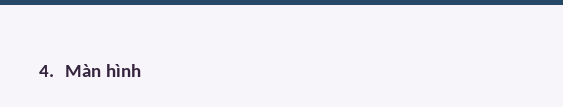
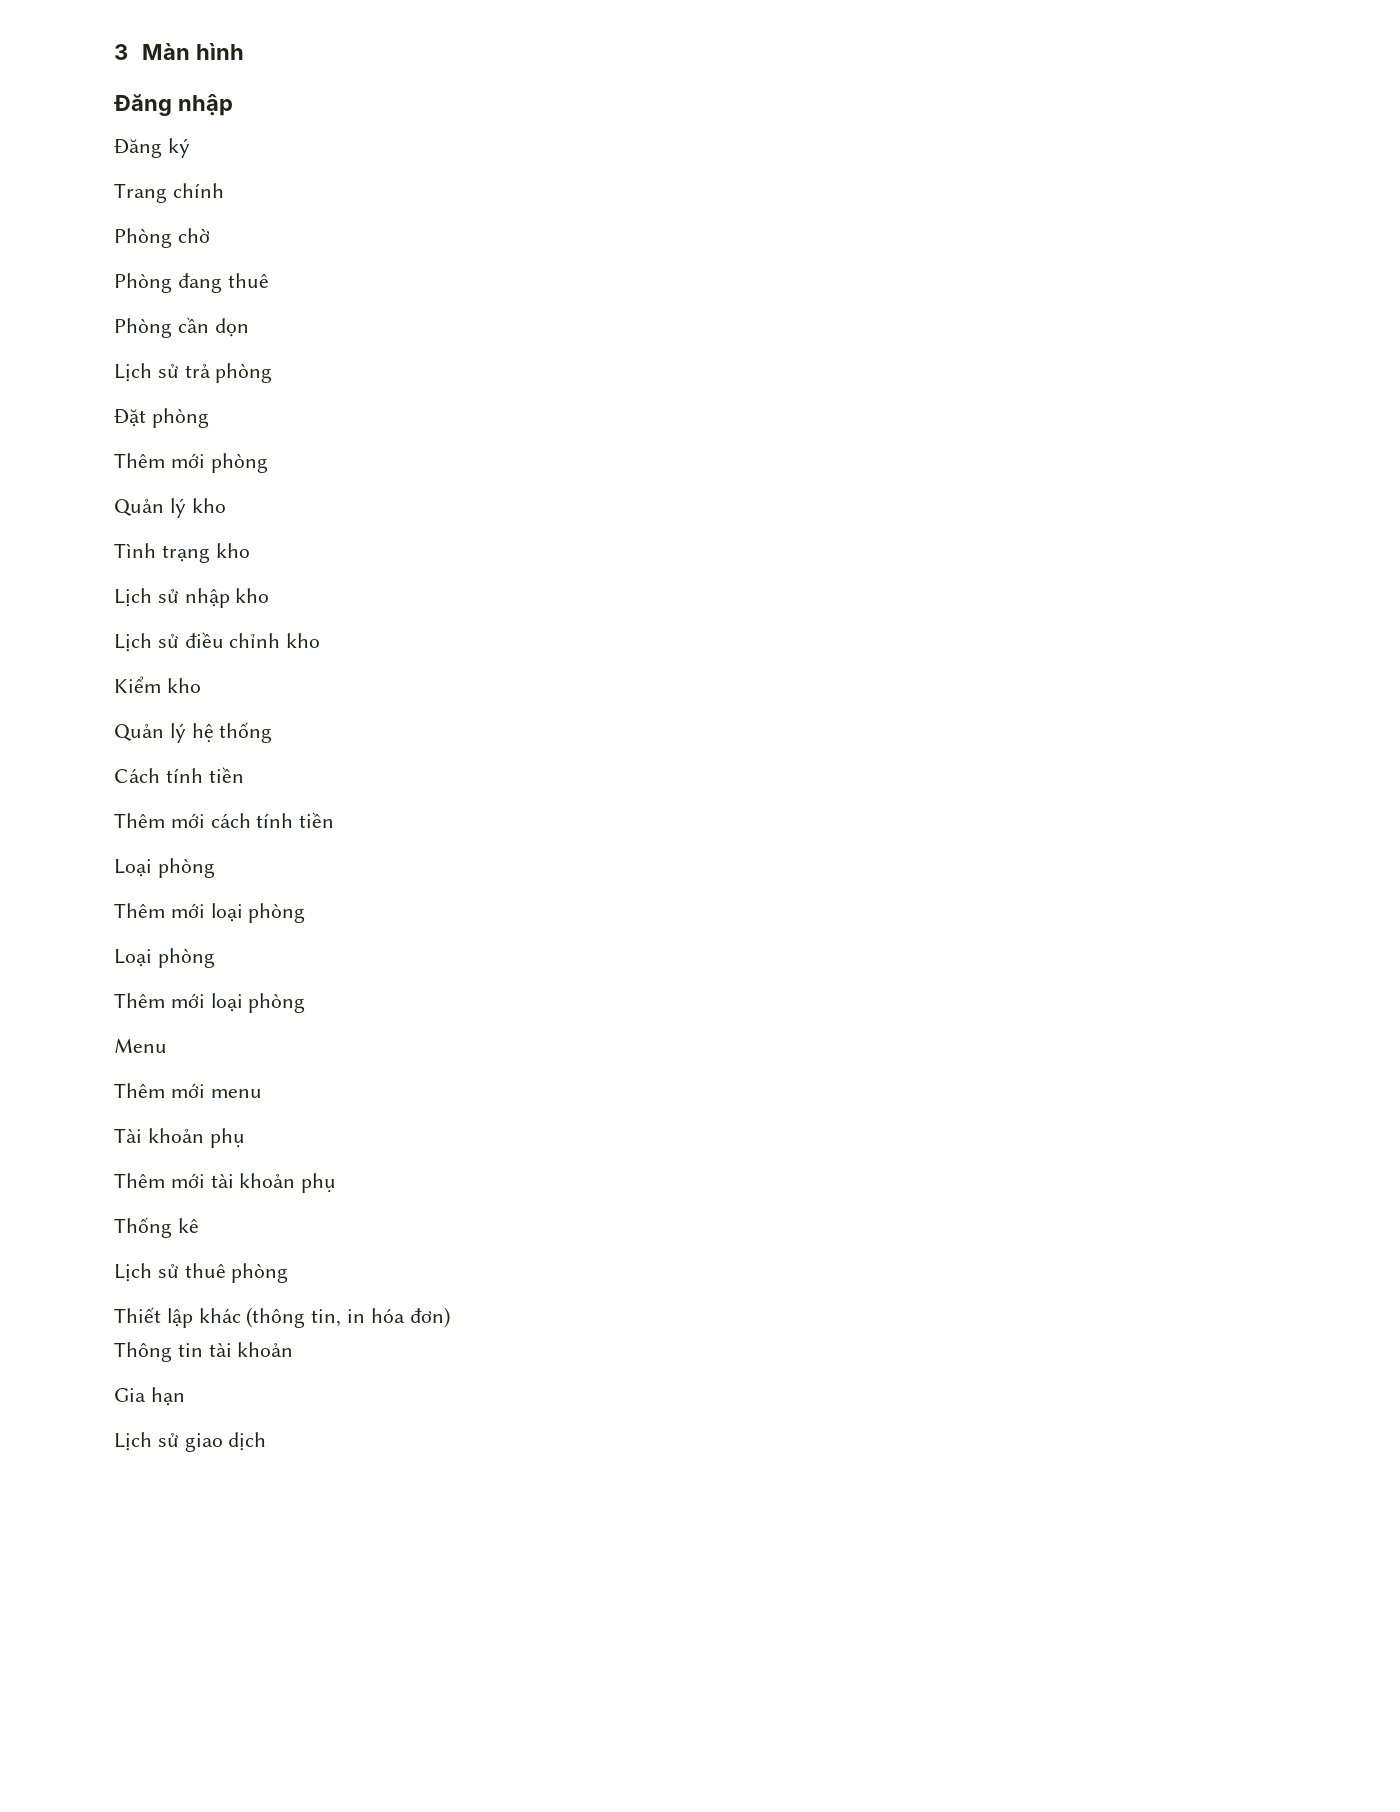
- 4. Màn hình
+ 3 Màn hình
+ Đăng nhập
+ Đăng ký
+ Trang chính
+ Phòng chờ
+ Phòng đang thuê
+ Phòng cần dọn
+ Lịch sử trả phòng
+ Đặt phòng
+ Thêm mới phòng
+ Quản lý kho
+ Tình trạng kho
+ Lịch sử nhập kho
+ Lịch sử điều chỉnh kho
+ Kiểm kho
+ Quản lý hệ thống
+ Cách tính tiền
+ Thêm mới cách tính tiền
+ Loại phòng
+ Thêm mới loại phòng
+ Loại phòng
+ Thêm mới loại phòng
+ Menu
+ Thêm mới menu
+ Tài khoản phụ
+ Thêm mới tài khoản phụ
+ Thống kê
+ Lịch sử thuê phòng
+ Thiết lập khác (thông tin, in hóa đơn)
+ Thông tin tài khoản
+ Gia hạn
+ Lịch sử giao dịch

